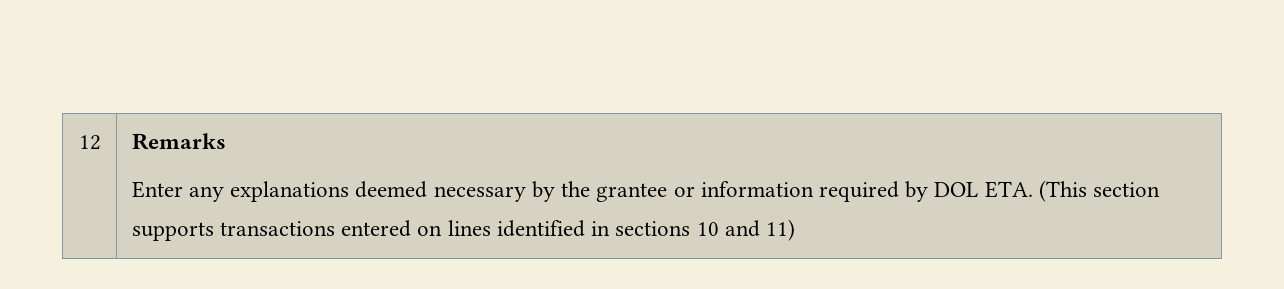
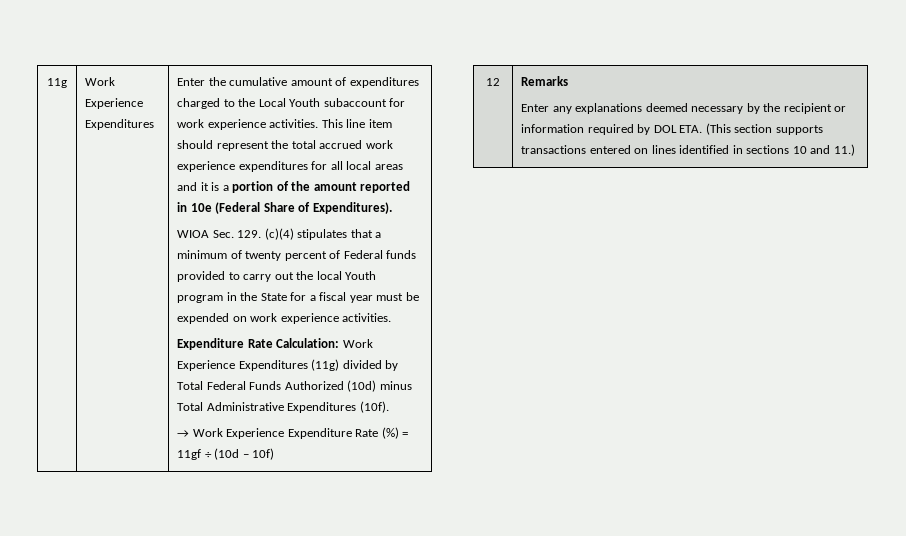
+ 11g | Work Experience Expenditures | Enter the cumulative amount of expenditures charged to the Local Youth subaccount for work experience activities. This line item should represent the total accrued work experience expenditures for all local areas and it is a portion of the amount reported in 10e (Federal Share of Expenditures).
+ WIOA Sec. 129. (c)(4) stipulates that a minimum of twenty percent of Federal funds provided to carry out the local Youth program in the State for a fiscal year must be expended on work experience activities.
+ Expenditure Rate Calculation: Work Experience Expenditures (11g) divided by Total Federal Funds Authorized (10d) minus Total Administrative Expenditures (10f).
+ → Work Experience Expenditure Rate (%) = 11gf ÷ (10d – 10f)
  12 | Remarks
- Enter any explanations deemed necessary by the grantee or information required by DOL ETA. (This section supports transactions entered on lines identified in sections 10 and 11)
+ Enter any explanations deemed necessary by the recipient or information required by DOL ETA. (This section supports transactions entered on lines identified in sections 10 and 11.)

